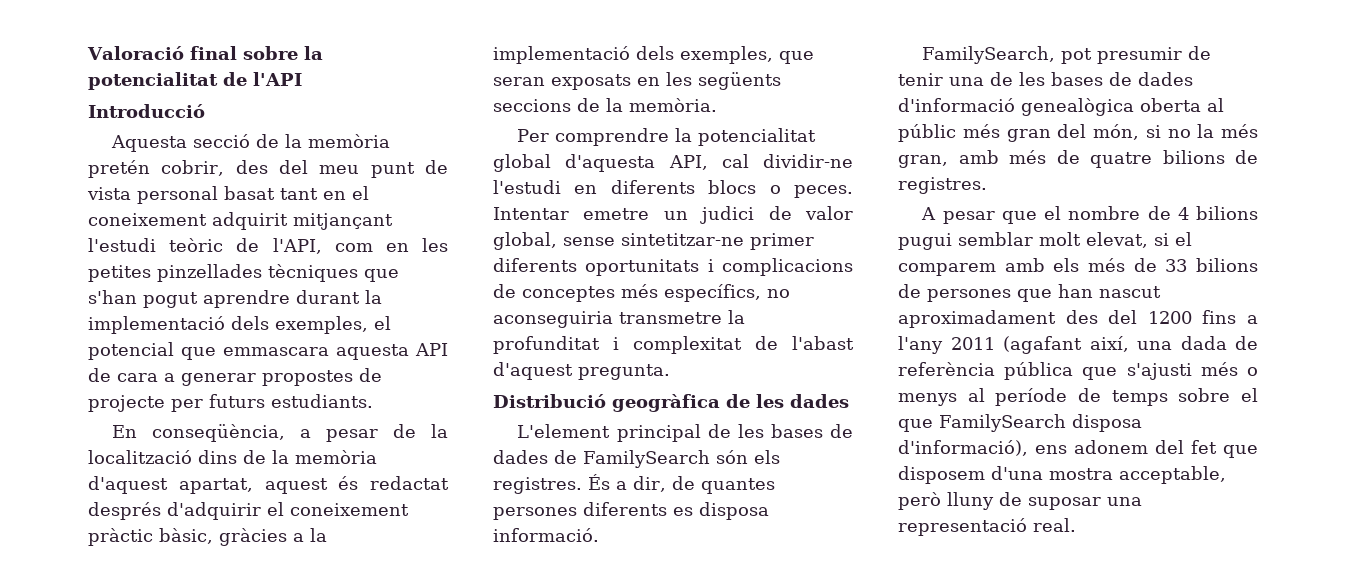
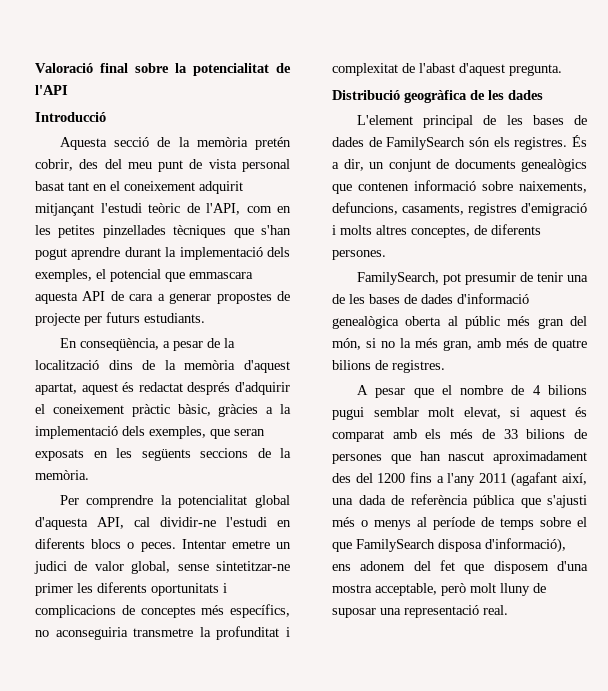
- Intentar emetre un judici de valor global, sense sintetitzar-ne primer diferents oportunitats i complicacions de conceptes més específics, no aconseguiria transmetre la profunditat i complexitat de l'abast d'aquest pregunta.
+ Intentar emetre un judici de valor global, sense sintetitzar-ne primer les diferents oportunitats i complicacions de conceptes més específics, no aconseguiria transmetre la profunditat i complexitat de l'abast d'aquest pregunta.
- És a dir, de quantes persones diferents es disposa informació.
+ És a dir, un conjunt de documents genealògics que contenen informació sobre naixements, defuncions, casaments, registres d'emigració i molts altres conceptes, de diferents persones.
- A pesar que el nombre de 4 bilions pugui semblar molt elevat, si el comparem amb els més de 33 bilions de persones que han nascut aproximadament des del 1200 fins a l'any 2011 (agafant així, una dada de referència pública que s'ajusti més o menys al període de temps sobre el que FamilySearch disposa d'informació), ens adonem del fet que disposem d'una mostra acceptable, però lluny de suposar una representació real.
+ A pesar que el nombre de 4 bilions pugui semblar molt elevat, si aquest és comparat amb els més de 33 bilions de persones que han nascut aproximadament des del 1200 fins a l'any 2011 (agafant així, una dada de referència pública que s'ajusti més o menys al període de temps sobre el que FamilySearch disposa d'informació), ens adonem del fet que disposem d'una mostra acceptable, però molt lluny de suposar una representació real.

